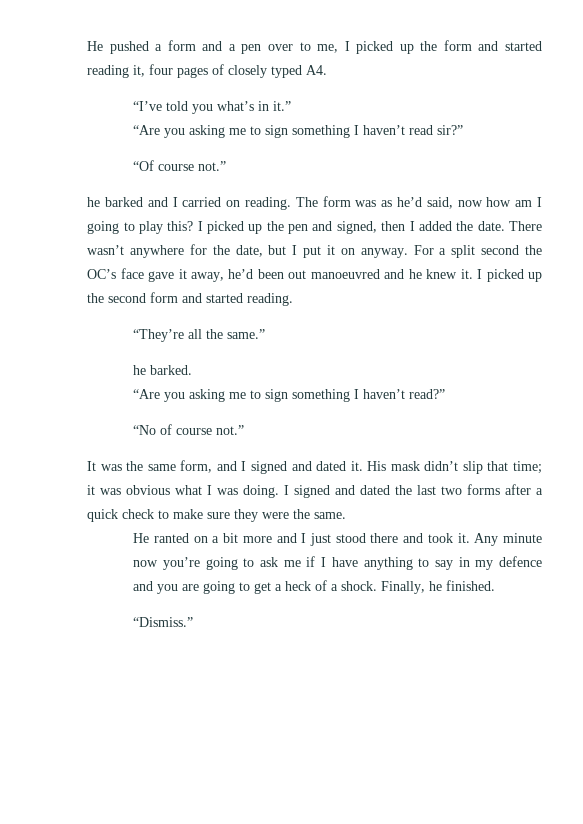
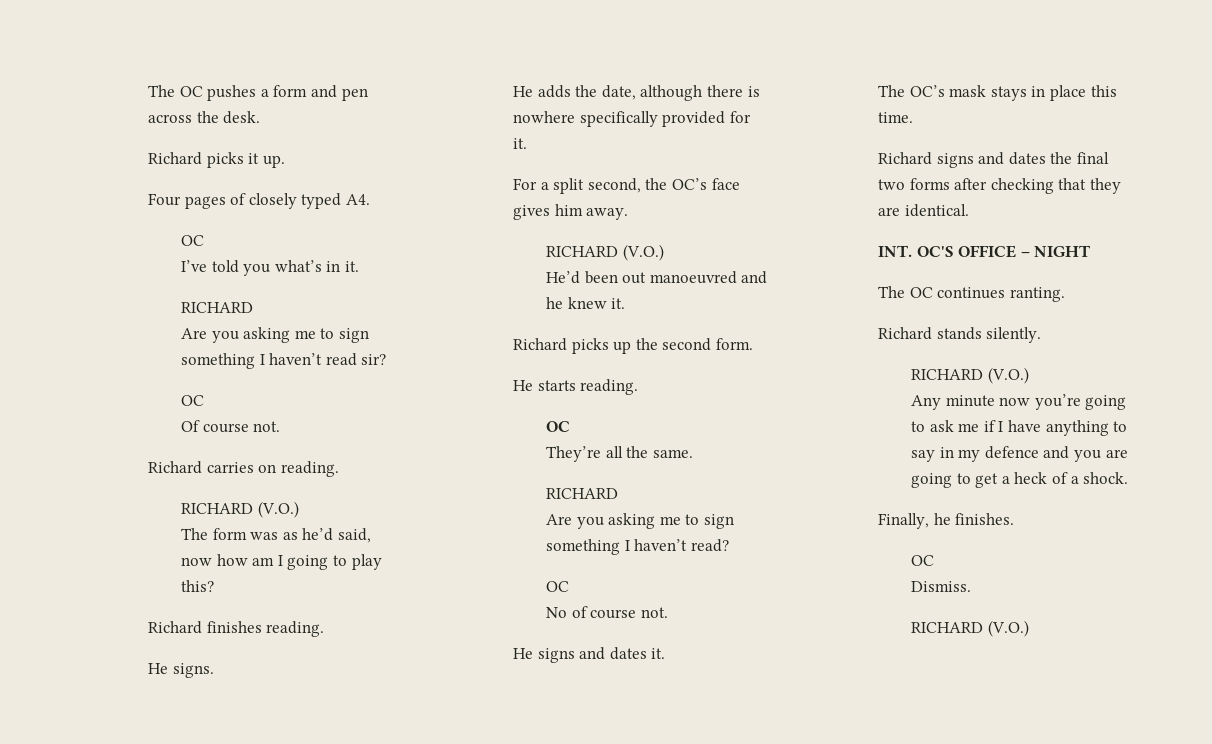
- He pushed a form and a pen over to me, I picked up the form and started reading it, four pages of closely typed A4.
- “I’ve told you what’s in it.”
- “Are you asking me to sign something I haven’t read sir?”
- “Of course not.”
- he barked and I carried on reading. The form was as he’d said, now how am I going to play this? I picked up the pen and signed, then I added the date. There wasn’t anywhere for the date, but I put it on anyway. For a split second the OC’s face gave it away, he’d been out manoeuvred and he knew it. I picked up the second form and started reading.
- “They’re all the same.”
- he barked.
- “Are you asking me to sign something I haven’t read?”
- “No of course not.”
- It was the same form, and I signed and dated it. His mask didn’t slip that time; it was obvious what I was doing. I signed and dated the last two forms after a quick check to make sure they were the same.
- He ranted on a bit more and I just stood there and took it. Any minute now you’re going to ask me if I have anything to say in my defence and you are going to get a heck of a shock. Finally, he finished.
- “Dismiss.”
+ The OC pushes a form and pen across the desk.
+ Richard picks it up.
+ Four pages of closely typed A4.
+ OC
+ I’ve told you what’s in it.
+ RICHARD
+ Are you asking me to sign something I haven’t read sir?
+ OC
+ Of course not.
+ Richard carries on reading.
+ RICHARD (V.O.)
+ The form was as he’d said, now how am I going to play this?
+ Richard finishes reading.
+ He signs.
+ He adds the date, although there is nowhere specifically provided for it.
+ For a split second, the OC’s face gives him away.
+ RICHARD (V.O.)
+ He’d been out manoeuvred and he knew it.
+ Richard picks up the second form.
+ He starts reading.
+ OC
+ They’re all the same.
+ RICHARD
+ Are you asking me to sign something I haven’t read?
+ OC
+ No of course not.
+ He signs and dates it.
+ The OC’s mask stays in place this time.
+ Richard signs and dates the final two forms after checking that they are identical.
+ INT. OC'S OFFICE – NIGHT
+ The OC continues ranting.
+ Richard stands silently.
+ RICHARD (V.O.)
+ Any minute now you’re going to ask me if I have anything to say in my defence and you are going to get a heck of a shock.
+ Finally, he finishes.
+ OC
+ Dismiss.
+ RICHARD (V.O.)

